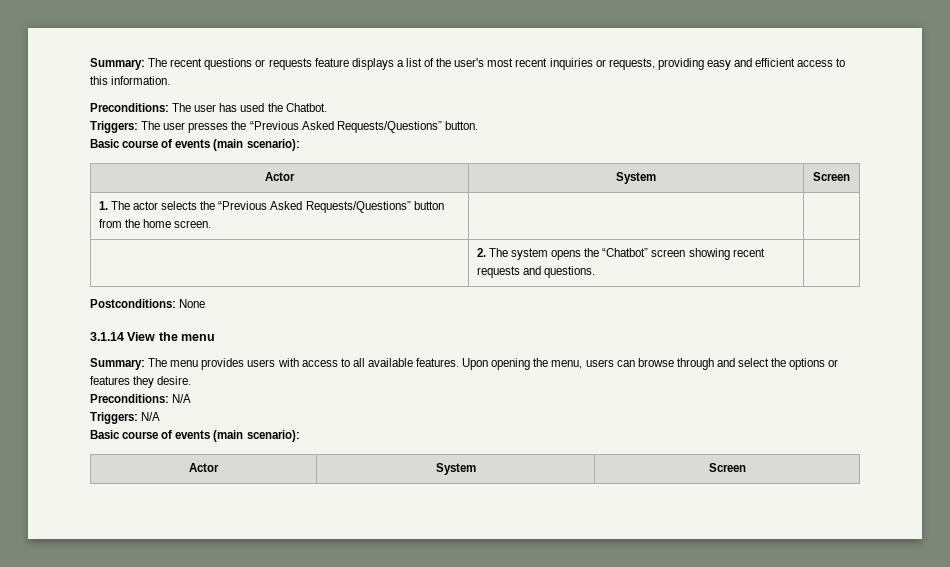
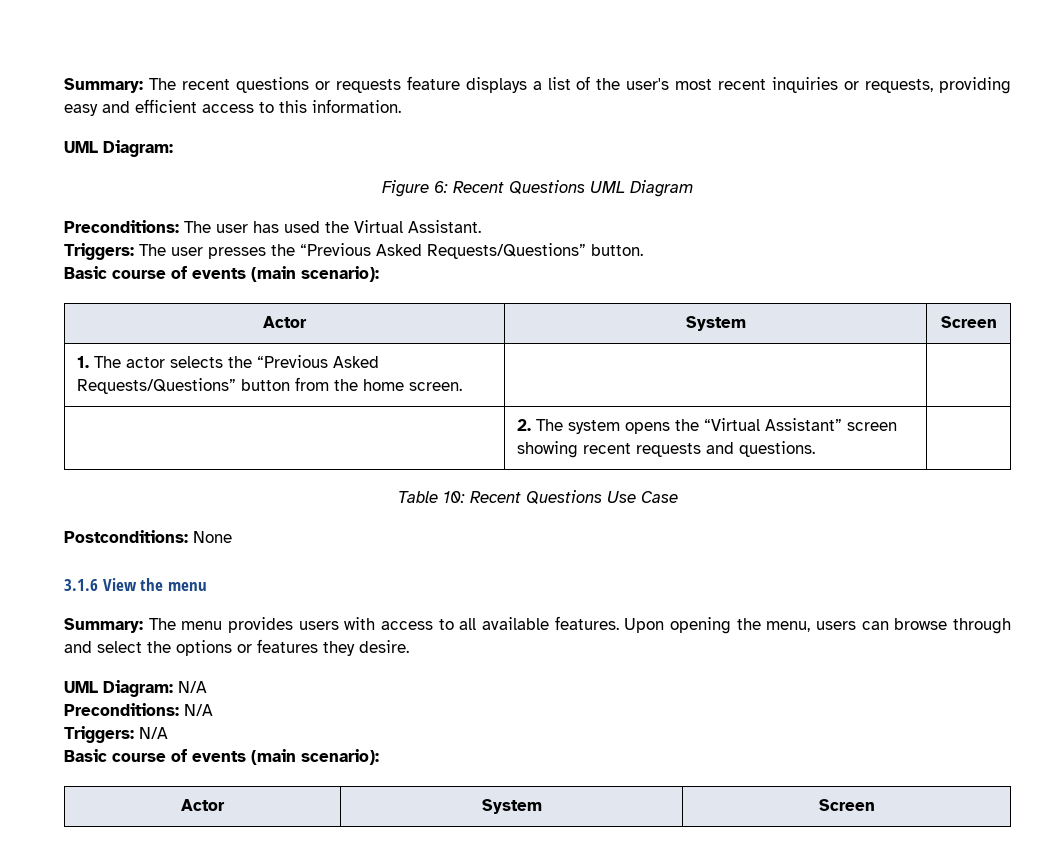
  Summary: The recent questions or requests feature displays a list of the user's most recent inquiries or requests, providing easy and efficient access to this information.
+ UML Diagram:
+ Figure 6: Recent Questions UML Diagram
- Preconditions: The user has used the Chatbot.
+ Preconditions: The user has used the Virtual Assistant.
- | 2. The system opens the “Chatbot” screen showing recent requests and questions. |
+ | 2. The system opens the “Virtual Assistant” screen showing recent requests and questions. |
+ Table 10: Recent Questions Use Case
- 3.1.14 View the menu
+ 3.1.6 View the menu
+ UML Diagram: N/A

